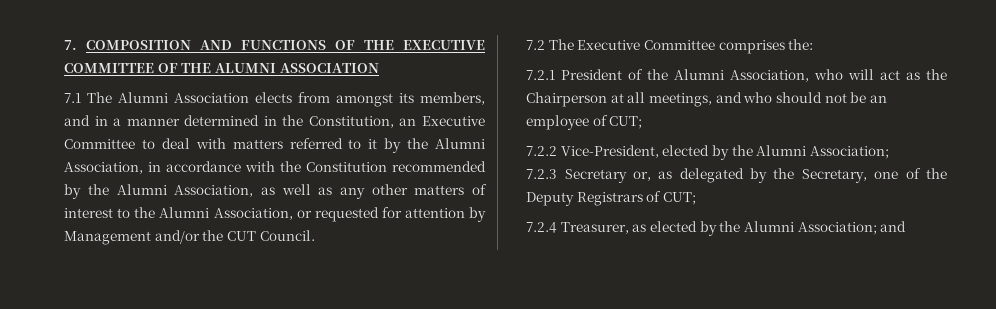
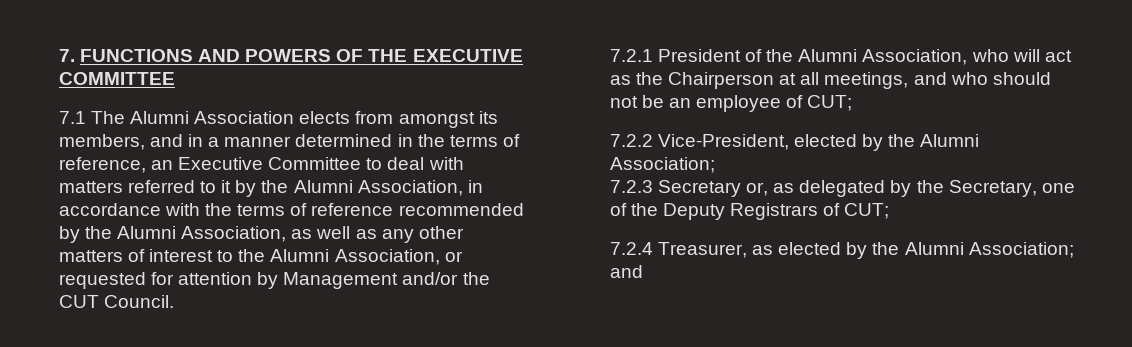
- 7. COMPOSITION AND FUNCTIONS OF THE EXECUTIVE COMMITTEE OF THE ALUMNI ASSOCIATION
+ 7. FUNCTIONS AND POWERS OF THE EXECUTIVE COMMITTEE
- 7.1 The Alumni Association elects from amongst its members, and in a manner determined in the Constitution, an Executive Committee to deal with matters referred to it by the Alumni Association, in accordance with the Constitution recommended by the Alumni Association, as well as any other matters of interest to the Alumni Association, or requested for attention by Management and/or the CUT Council.
+ 7.1 The Alumni Association elects from amongst its members, and in a manner determined in the terms of reference, an Executive Committee to deal with matters referred to it by the Alumni Association, in accordance with the terms of reference recommended by the Alumni Association, as well as any other matters of interest to the Alumni Association, or requested for attention by Management and/or the CUT Council.
- 7.2 The Executive Committee comprises the:

